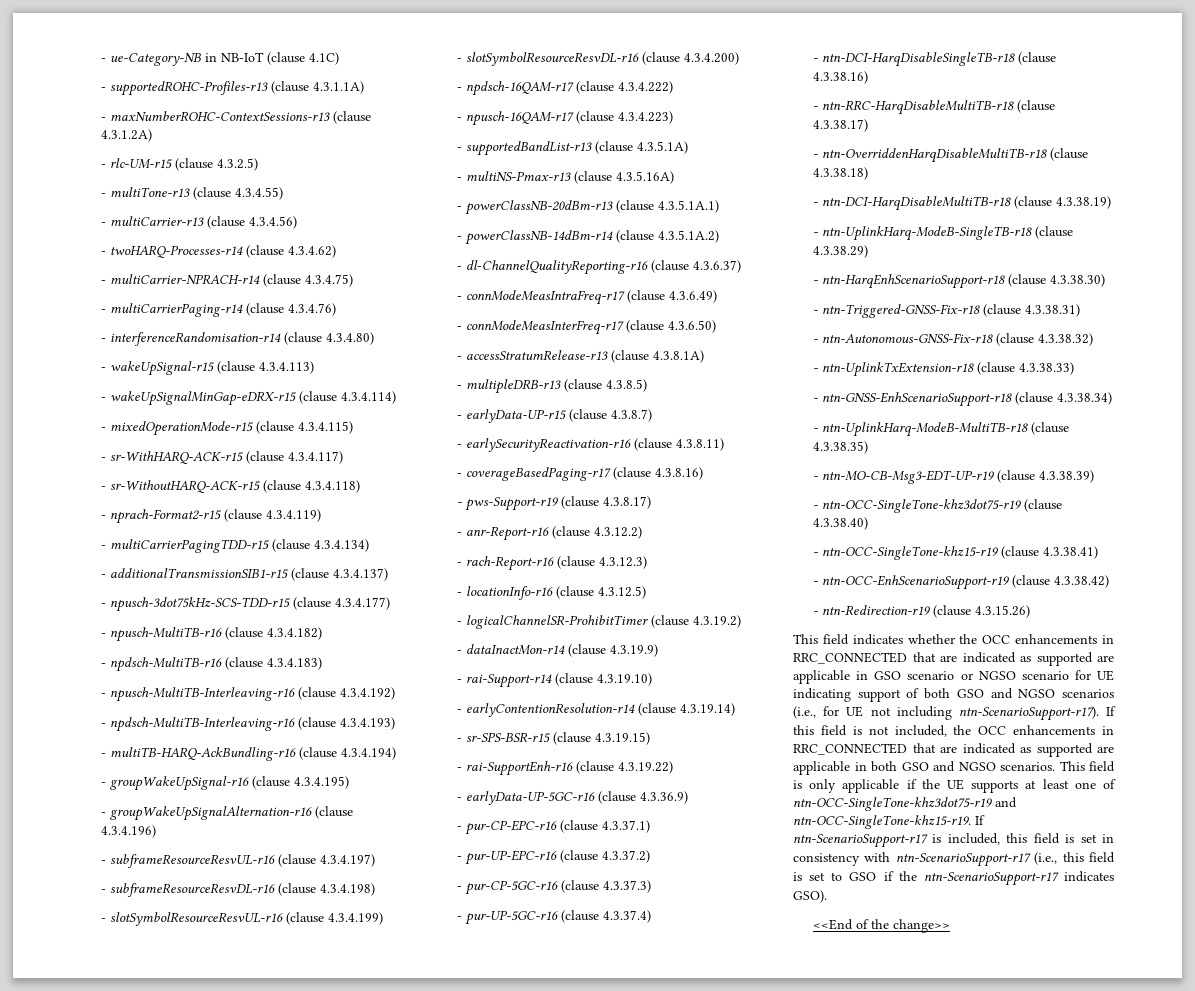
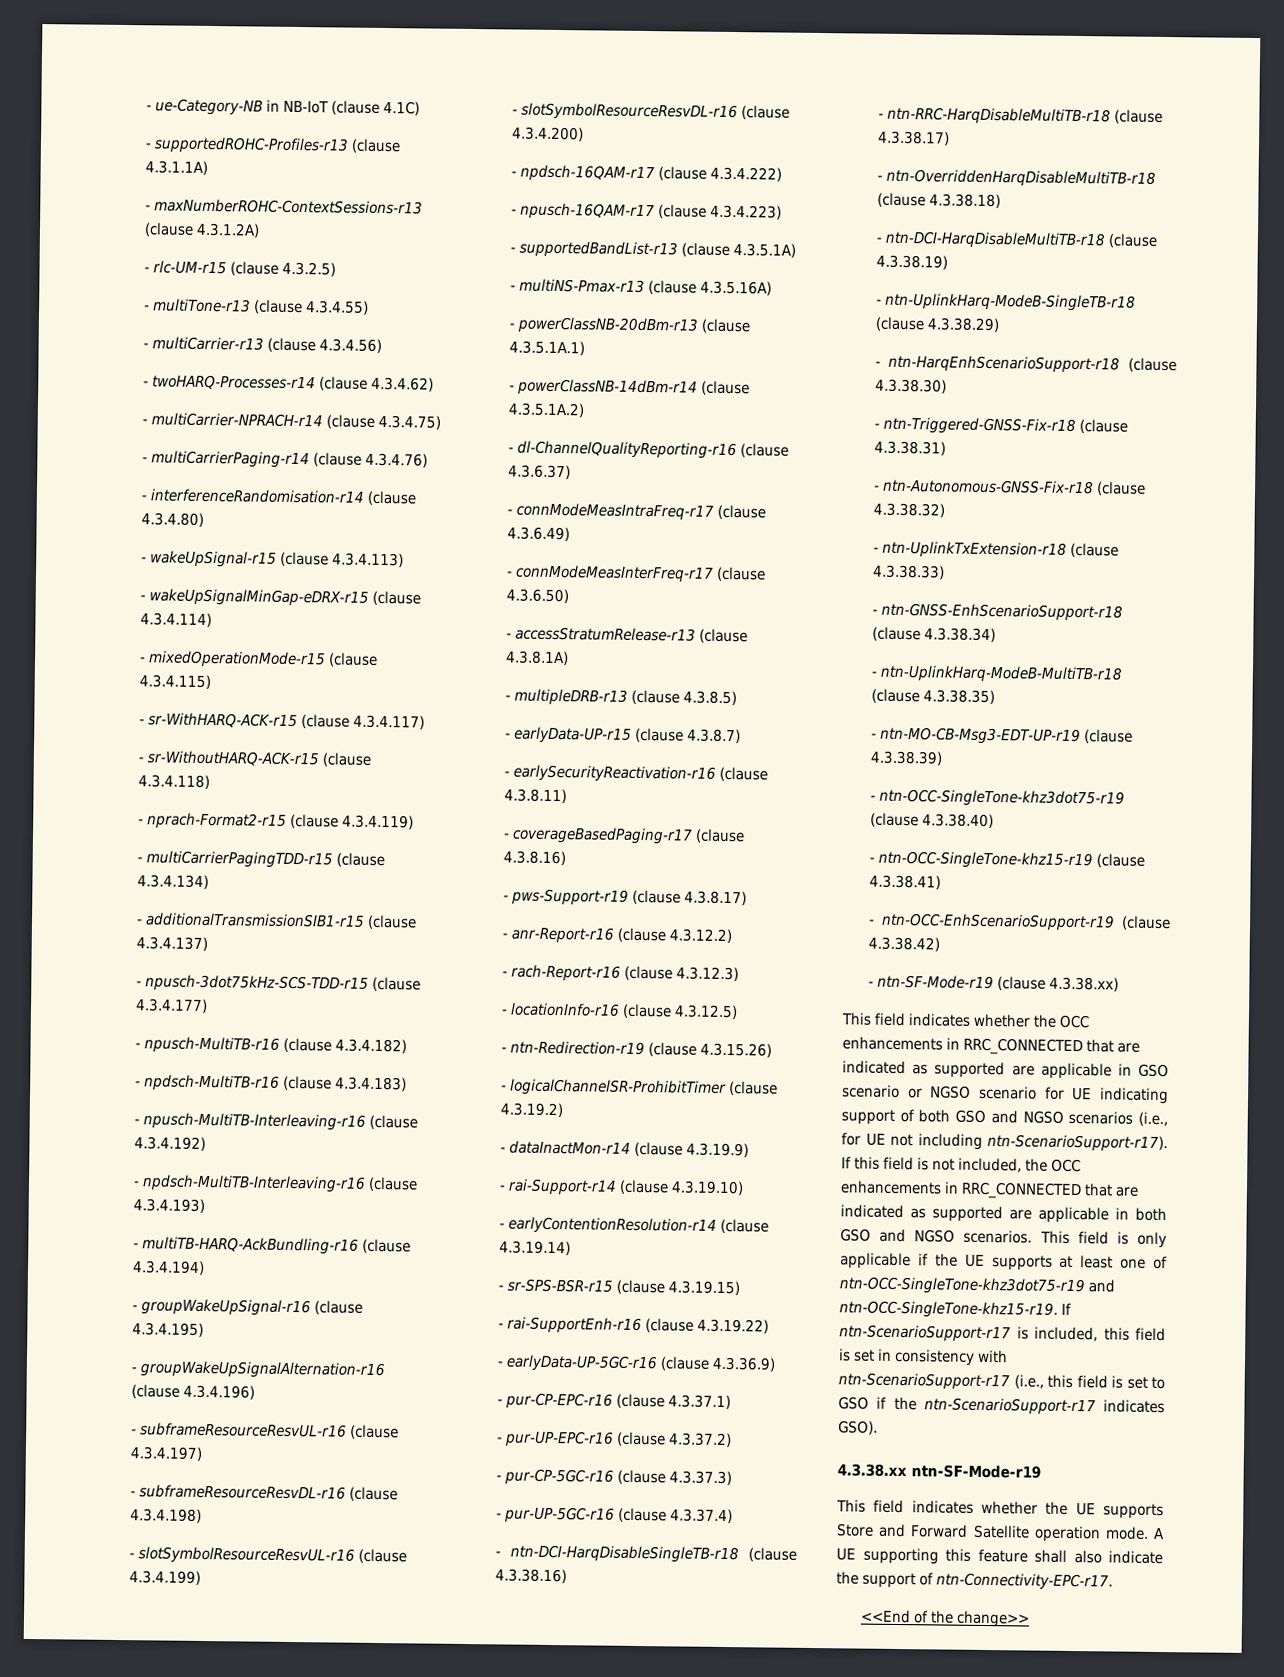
+ - ntn-Redirection-r19 (clause 4.3.15.26)
- - ntn-Redirection-r19 (clause 4.3.15.26)
+ - ntn-SF-Mode-r19 (clause 4.3.38.xx)
+ 4.3.38.xx ntn-SF-Mode-r19
+ This field indicates whether the UE supports Store and Forward Satellite operation mode. A UE supporting this feature shall also indicate the support of ntn-Connectivity-EPC-r17.

